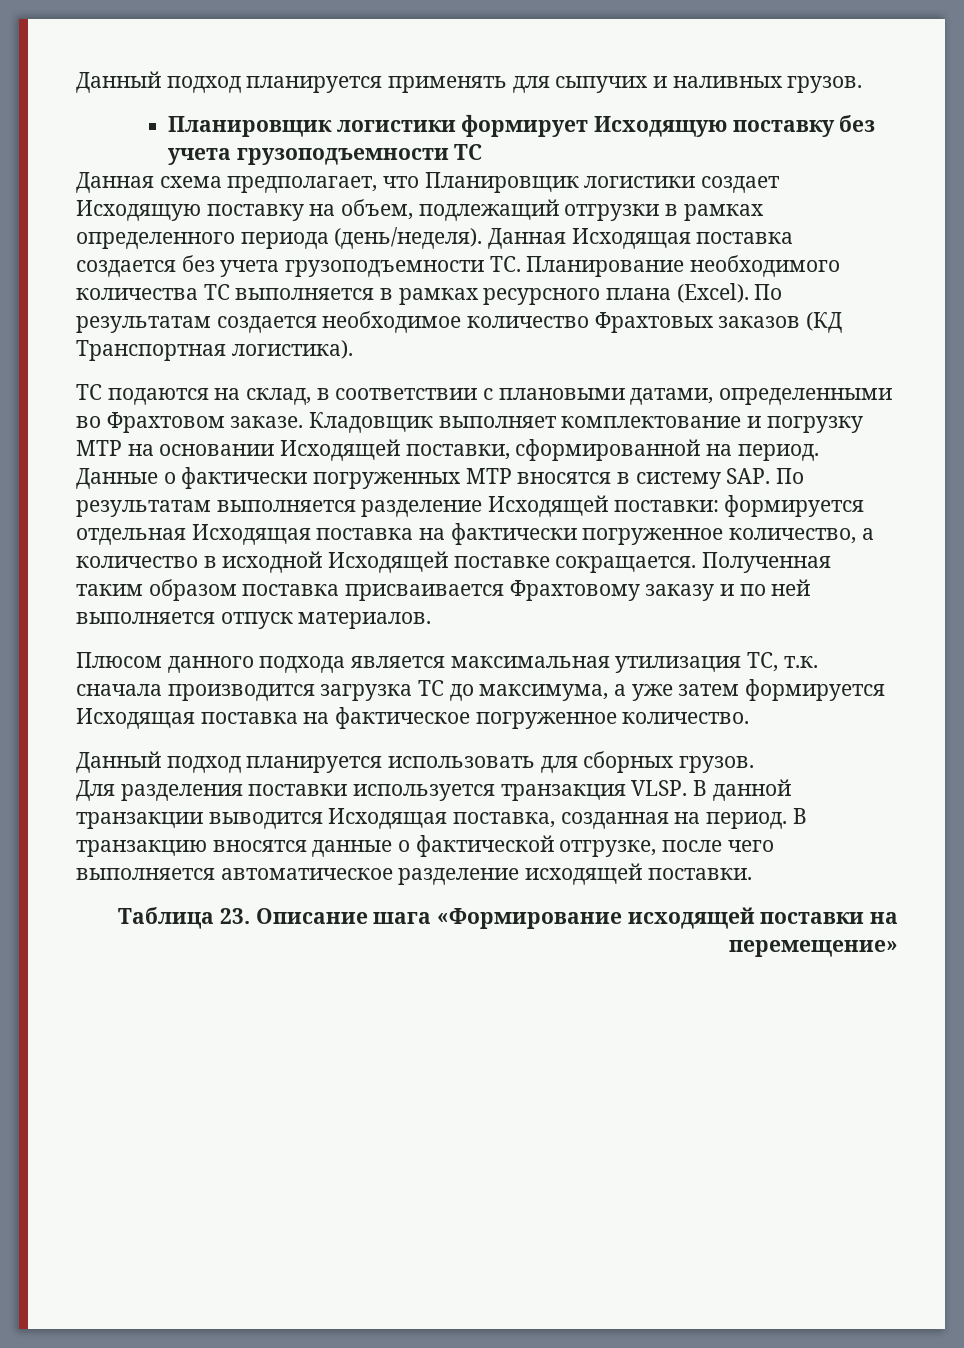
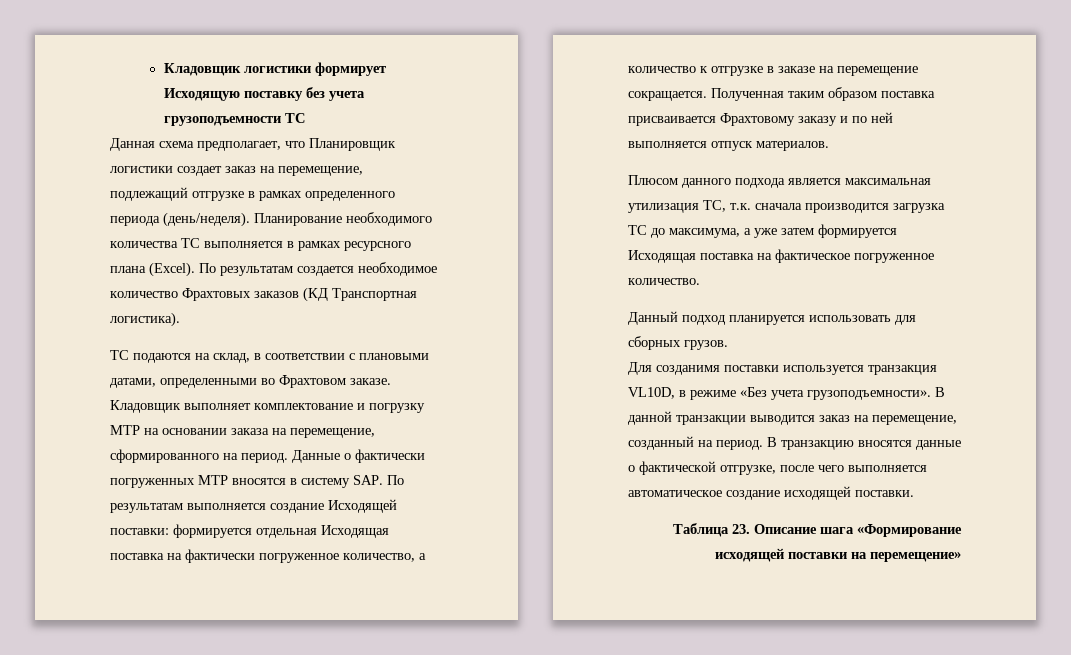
- Данный подход планируется применять для сыпучих и наливных грузов.
- Планировщик логистики формирует Исходящую поставку без учета грузоподъемности ТС
+ Кладовщик логистики формирует Исходящую поставку без учета грузоподъемности ТС
- Данная схема предполагает, что Планировщик логистики создает Исходящую поставку на объем, подлежащий отгрузки в рамках определенного периода (день/неделя).
+ Данная схема предполагает, что Планировщик логистики создает заказ на перемещение, подлежащий отгрузке в рамках определенного периода (день/неделя).
- Данная Исходящая поставка создается без учета грузоподъемности ТС. Планирование необходимого количества ТС выполняется в рамках ресурсного плана (Excel).
+ Планирование необходимого количества ТС выполняется в рамках ресурсного плана (Excel).
- Кладовщик выполняет комплектование и погрузку МТР на основании Исходящей поставки, сформированной на период.
+ Кладовщик выполняет комплектование и погрузку МТР на основании заказа на перемещение, сформированного на период.
- Данные о фактически погруженных МТР вносятся в систему SAP. По результатам выполняется разделение Исходящей поставки: формируется отдельная Исходящая поставка на фактически погруженное количество, а количество в исходной Исходящей поставке сокращается.
+ Данные о фактически погруженных МТР вносятся в систему SAP. По результатам выполняется создание Исходящей поставки: формируется отдельная Исходящая поставка на фактически погруженное количество, а количество к отгрузке в заказе на перемещение сокращается.
- Для разделения поставки используется транзакция VLSP. В данной транзакции выводится Исходящая поставка, созданная на период.
+ Для созданимя поставки используется транзакция VL10D, в режиме «Без учета грузоподъемности». В данной транзакции выводится заказ на перемещение, созданный на период.
- В транзакцию вносятся данные о фактической отгрузке, после чего выполняется автоматическое разделение исходящей поставки.
+ В транзакцию вносятся данные о фактической отгрузке, после чего выполняется автоматическое создание исходящей поставки.

